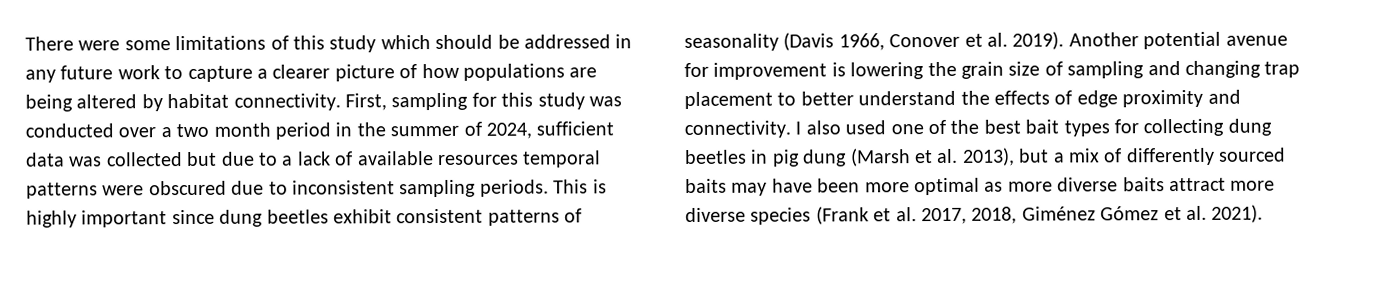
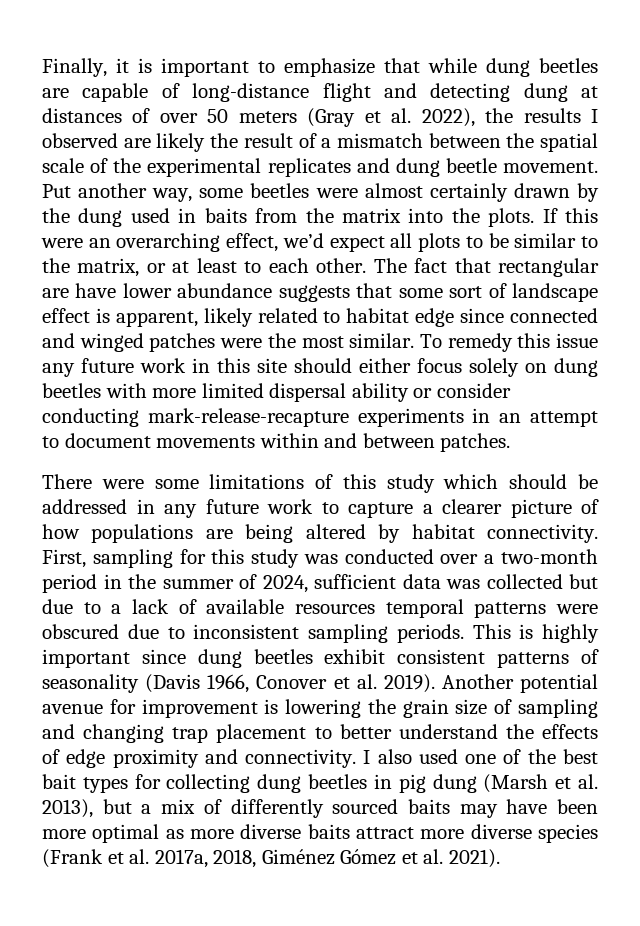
+ Finally, it is important to emphasize that while dung beetles are capable of long-distance flight and detecting dung at distances of over 50 meters (Gray et al. 2022), the results I observed are likely the result of a mismatch between the spatial scale of the experimental replicates and dung beetle movement. Put another way, some beetles were almost certainly drawn by the dung used in baits from the matrix into the plots. If this were an overarching effect, we’d expect all plots to be similar to the matrix, or at least to each other. The fact that rectangular are have lower abundance suggests that some sort of landscape effect is apparent, likely related to habitat edge since connected and winged patches were the most similar. To remedy this issue any future work in this site should either focus solely on dung beetles with more limited dispersal ability or consider conducting mark-release-recapture experiments in an attempt to document movements within and between patches.
- First, sampling for this study was conducted over a two month period in the summer of 2024, sufficient data was collected but due to a lack of available resources temporal patterns were obscured due to inconsistent sampling periods.
+ First, sampling for this study was conducted over a two-month period in the summer of 2024, sufficient data was collected but due to a lack of available resources temporal patterns were obscured due to inconsistent sampling periods.
- I also used one of the best bait types for collecting dung beetles in pig dung (Marsh et al. 2013), but a mix of differently sourced baits may have been more optimal as more diverse baits attract more diverse species (Frank et al. 2017, 2018, Giménez Gómez et al. 2021).
+ I also used one of the best bait types for collecting dung beetles in pig dung (Marsh et al. 2013), but a mix of differently sourced baits may have been more optimal as more diverse baits attract more diverse species (Frank et al. 2017a, 2018, Giménez Gómez et al. 2021).

